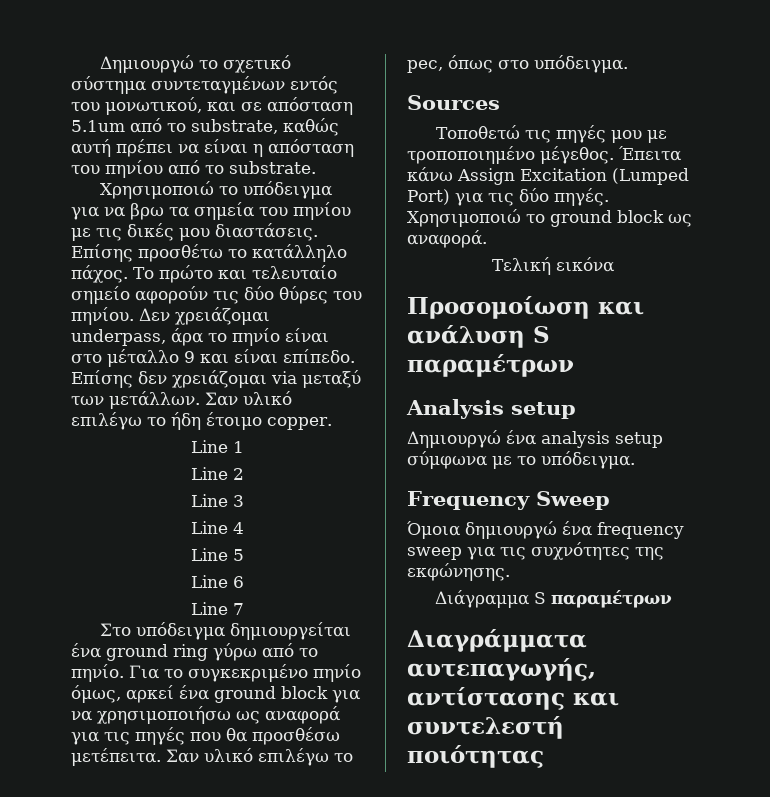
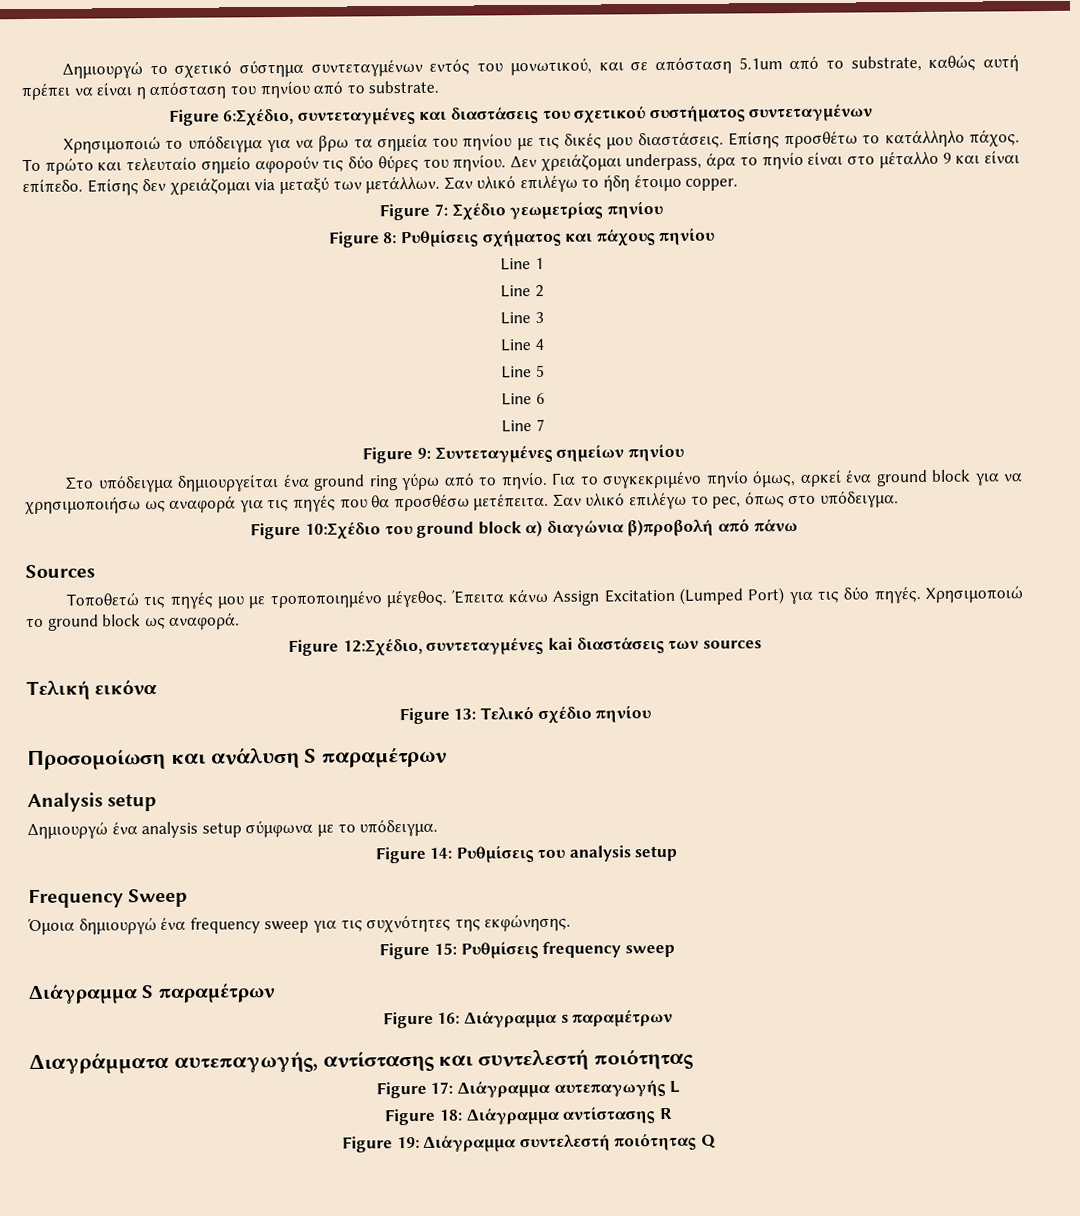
+ Figure 6:Σχέδιο, συντεταγμένες και διαστάσεις του σχετικού συστήματος συντεταγμένων
+ Figure 7: Σχέδιο γεωμετρίας πηνίου
+ Figure 8: Ρυθμίσεις σχήματος και πάχους πηνίου
+ Figure 9: Συντεταγμένες σημείων πηνίου
+ Figure 10:Σχέδιο του ground block α) διαγώνια β)προβολή από πάνω
+ Figure 12:Σχέδιο, συντεταγμένες kai διαστάσεις των sources
  Τελική εικόνα
+ Figure 13: Τελικό σχέδιο πηνίου
+ Figure 14: Ρυθμίσεις του analysis setup
+ Figure 15: Ρυθμίσεις frequency sweep
  Διάγραμμα S παραμέτρων
+ Figure 16: Διάγραμμα s παραμέτρων
+ Figure 17: Διάγραμμα αυτεπαγωγής L
+ Figure 18: Διάγραμμα αντίστασης R
+ Figure 19: Διάγραμμα συντελεστή ποιότητας Q

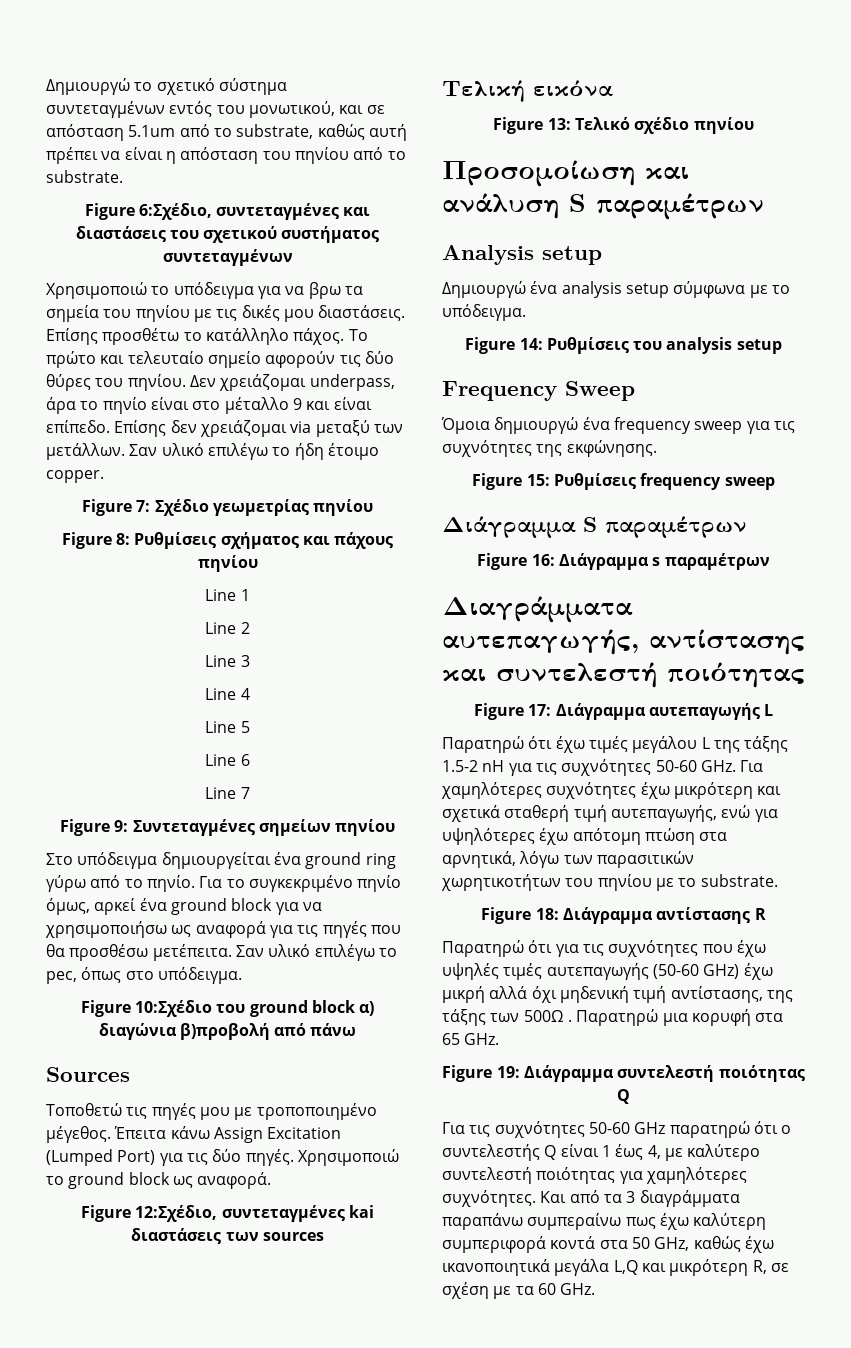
+ Παρατηρώ ότι έχω τιμές μεγάλου L της τάξης 1.5-2 nH για τις συχνότητες 50-60 GHz. Για χαμηλότερες συχνότητες έχω μικρότερη και σχετικά σταθερή τιμή αυτεπαγωγής, ενώ για υψηλότερες έχω απότομη πτώση στα αρνητικά, λόγω των παρασιτικών χωρητικοτήτων του πηνίου με το substrate.
+ Παρατηρώ ότι για τις συχνότητες που έχω υψηλές τιμές αυτεπαγωγής (50-60 GHz) έχω μικρή αλλά όχι μηδενική τιμή αντίστασης, της τάξης των 500Ω . Παρατηρώ μια κορυφή στα 65 GHz.
+ Για τις συχνότητες 50-60 GHz παρατηρώ ότι ο συντελεστής Q είναι 1 έως 4, με καλύτερο συντελεστή ποιότητας για χαμηλότερες συχνότητες. Και από τα 3 διαγράμματα παραπάνω συμπεραίνω πως έχω καλύτερη συμπεριφορά κοντά στα 50 GHz, καθώς έχω ικανοποιητικά μεγάλα L,Q και μικρότερη R, σε σχέση με τα 60 GHz.

